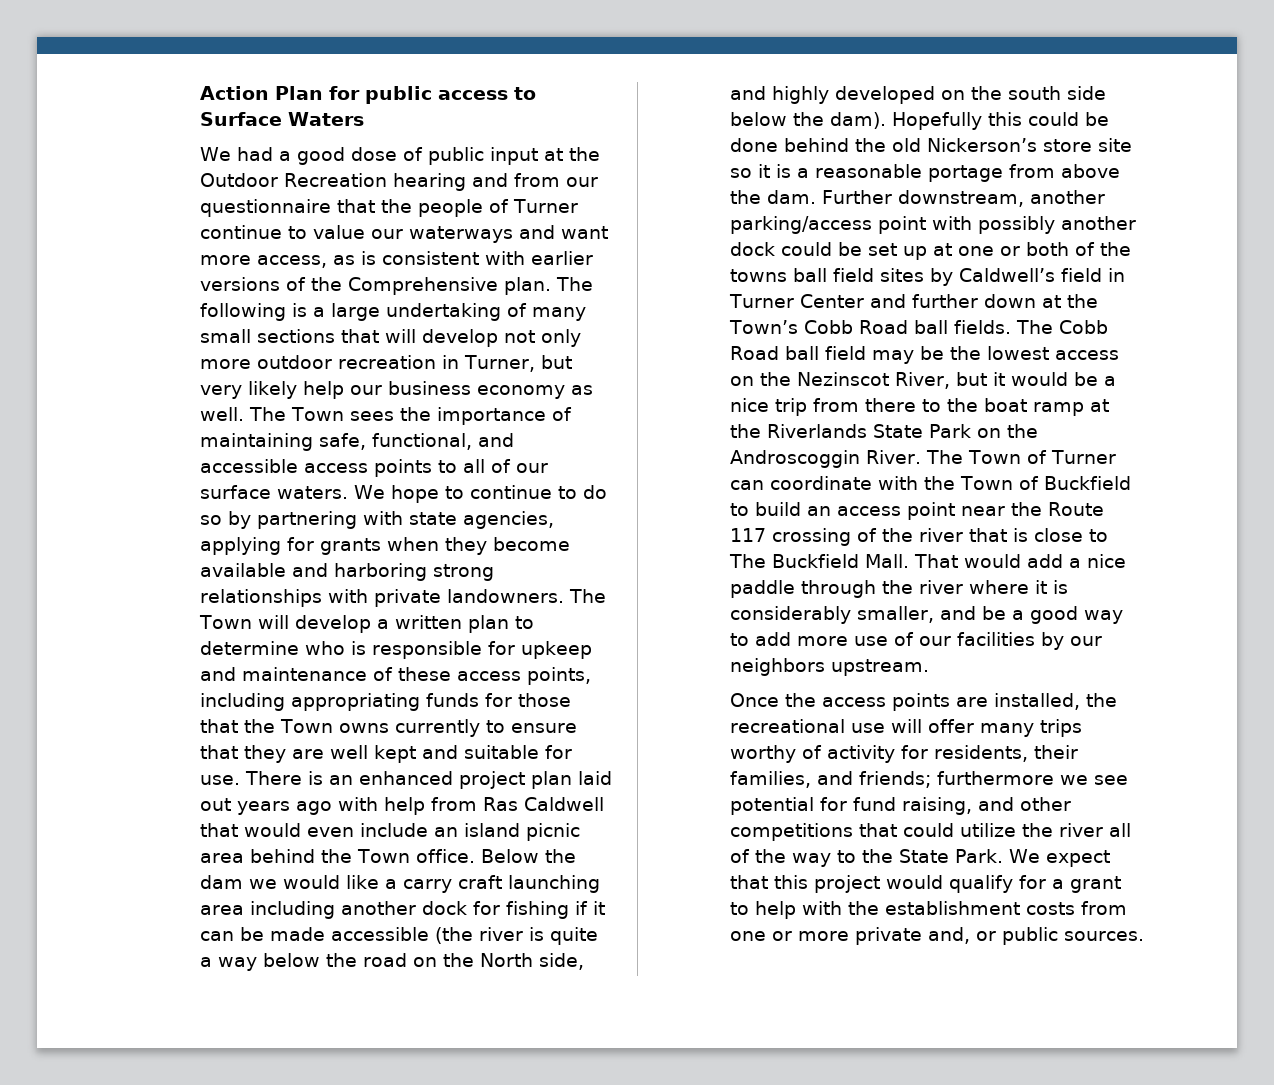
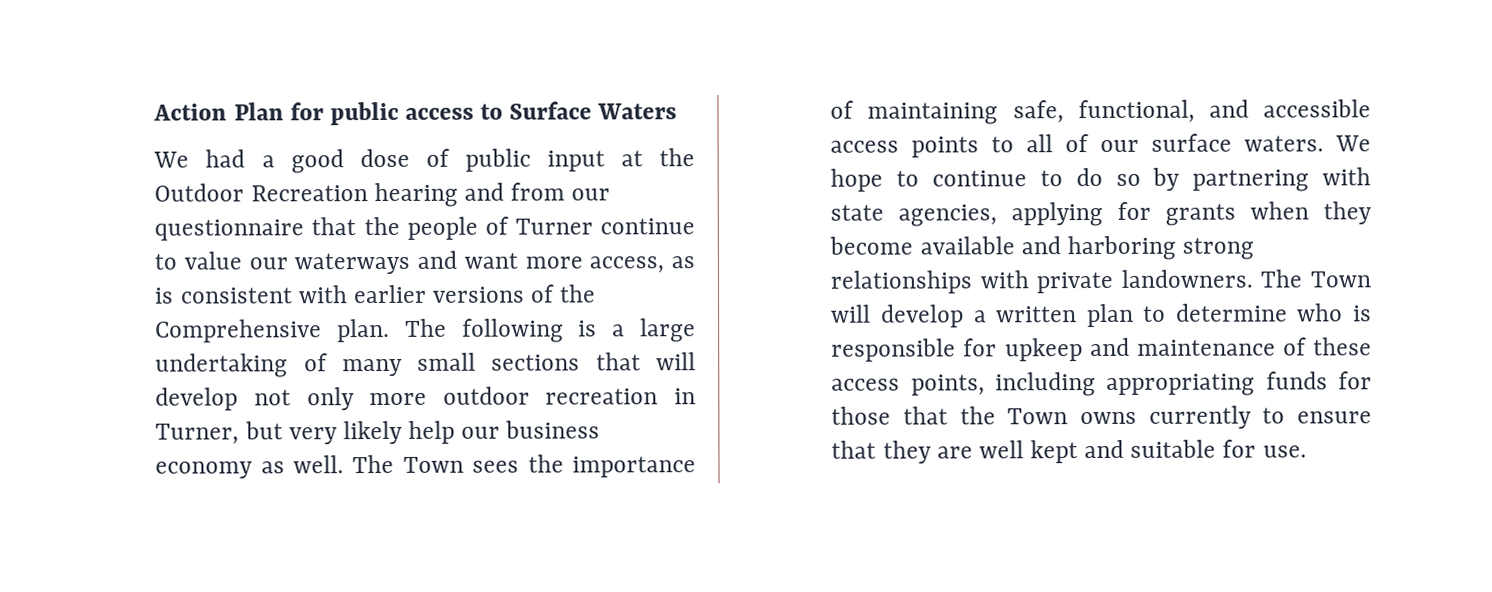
- There is an enhanced project plan laid out years ago with help from Ras Caldwell that would even include an island picnic area behind the Town office. Below the dam we would like a carry craft launching area including another dock for fishing if it can be made accessible (the river is quite a way below the road on the North side, and highly developed on the south side below the dam). Hopefully this could be done behind the old Nickerson’s store site so it is a reasonable portage from above the dam. Further downstream, another parking/access point with possibly another dock could be set up at one or both of the towns ball field sites by Caldwell’s field in Turner Center and further down at the Town’s Cobb Road ball fields. The Cobb Road ball field may be the lowest access on the Nezinscot River, but it would be a nice trip from there to the boat ramp at the Riverlands State Park on the Androscoggin River. The Town of Turner can coordinate with the Town of Buckfield to build an access point near the Route 117 crossing of the river that is close to The Buckfield Mall. That would add a nice paddle through the river where it is considerably smaller, and be a good way to add more use of our facilities by our neighbors upstream.
- Once the access points are installed, the recreational use will offer many trips worthy of activity for residents, their families, and friends; furthermore we see potential for fund raising, and other competitions that could utilize the river all of the way to the State Park. We expect that this project would qualify for a grant to help with the establishment costs from one or more private and, or public sources.

